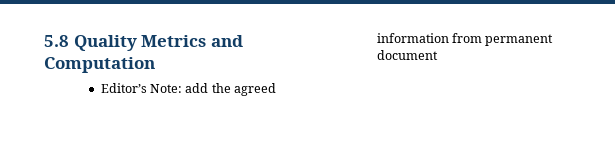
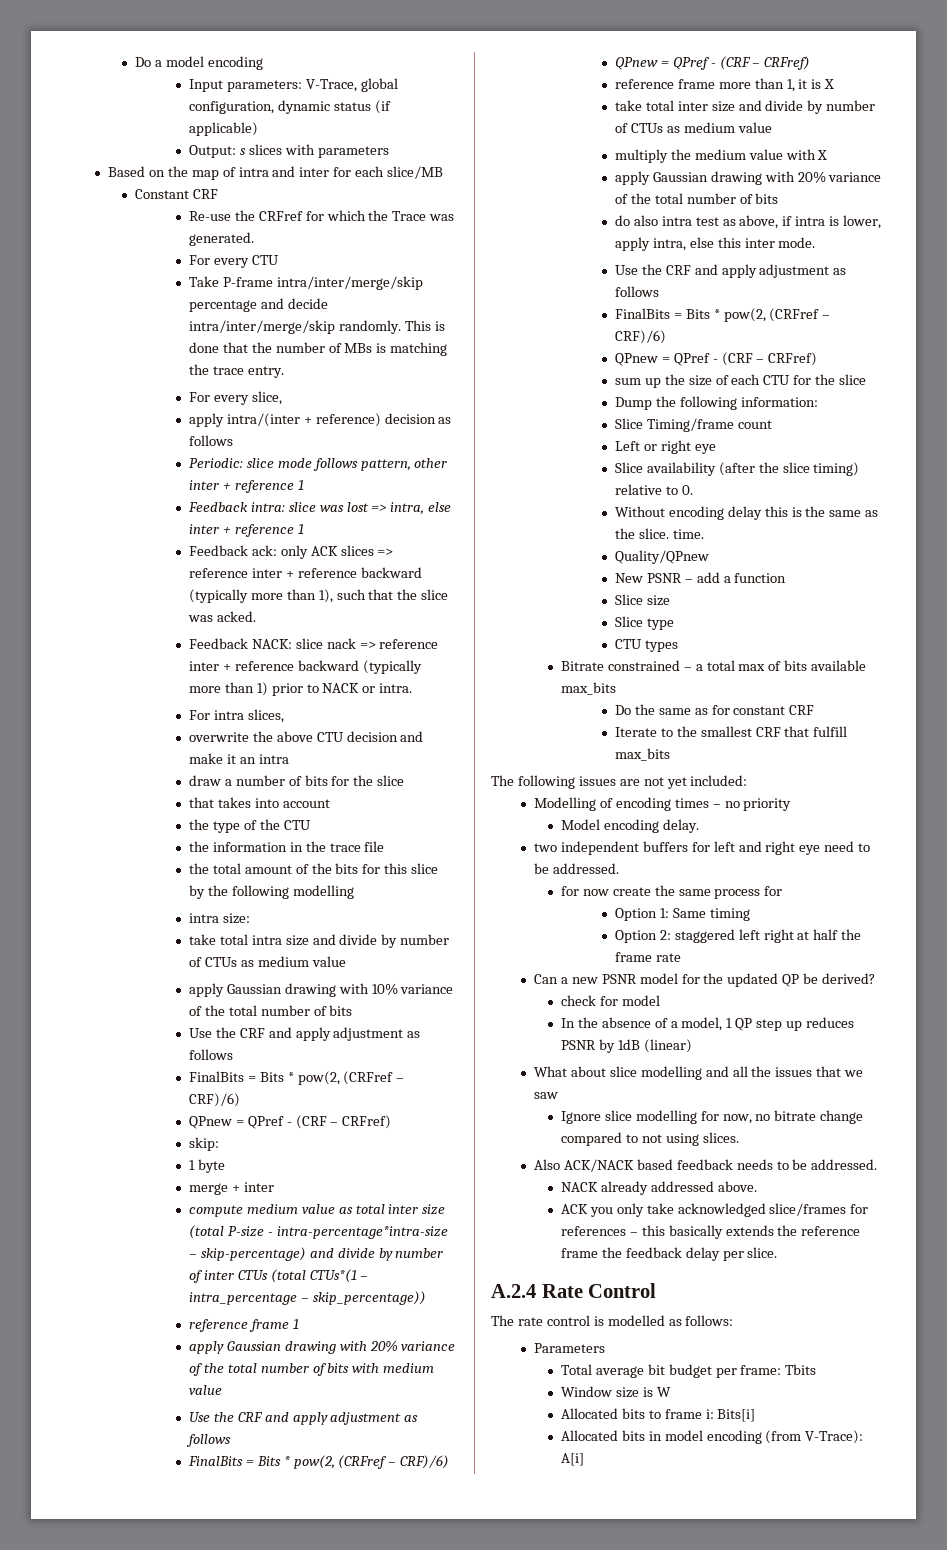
- 5.8 Quality Metrics and Computation
- Editor’s Note: add the agreed information from permanent document
+ Do a model encoding
+ Input parameters: V-Trace, global configuration, dynamic status (if applicable)
+ Output: s slices with parameters
+ Based on the map of intra and inter for each slice/MB
+ Constant CRF
+ Re-use the CRFref for which the Trace was generated.
+ For every CTU
+ Take P-frame intra/inter/merge/skip percentage and decide intra/inter/merge/skip randomly. This is done that the number of MBs is matching the trace entry.
+ For every slice,
+ apply intra/(inter + reference) decision as follows
+ Periodic: slice mode follows pattern, other inter + reference 1
+ Feedback intra: slice was lost => intra, else inter + reference 1
+ Feedback ack: only ACK slices => reference inter + reference backward (typically more than 1), such that the slice was acked.
+ Feedback NACK: slice nack => reference inter + reference backward (typically more than 1) prior to NACK or intra.
+ For intra slices,
+ overwrite the above CTU decision and make it an intra
+ draw a number of bits for the slice
+ that takes into account
+ the type of the CTU
+ the information in the trace file
+ the total amount of the bits for this slice by the following modelling
+ intra size:
+ take total intra size and divide by number of CTUs as medium value
+ apply Gaussian drawing with 10% variance of the total number of bits
+ Use the CRF and apply adjustment as follows
+ FinalBits = Bits * pow(2, (CRFref – CRF)/6)
+ QPnew = QPref - (CRF – CRFref)
+ skip:
+ 1 byte
+ merge + inter
+ compute medium value as total inter size (total P-size - intra-percentage*intra-size – skip-percentage) and divide by number of inter CTUs (total CTUs*(1 – intra_percentage – skip_percentage))
+ reference frame 1
+ apply Gaussian drawing with 20% variance of the total number of bits with medium value
+ Use the CRF and apply adjustment as follows
+ FinalBits = Bits * pow(2, (CRFref – CRF)/6)
+ QPnew = QPref - (CRF – CRFref)
+ reference frame more than 1, it is X
+ take total inter size and divide by number of CTUs as medium value
+ multiply the medium value with X
+ apply Gaussian drawing with 20% variance of the total number of bits
+ do also intra test as above, if intra is lower, apply intra, else this inter mode.
+ Use the CRF and apply adjustment as follows
+ FinalBits = Bits * pow(2, (CRFref – CRF)/6)
+ QPnew = QPref - (CRF – CRFref)
+ sum up the size of each CTU for the slice
+ Dump the following information:
+ Slice Timing/frame count
+ Left or right eye
+ Slice availability (after the slice timing) relative to 0.
+ Without encoding delay this is the same as the slice. time.
+ Quality/QPnew
+ New PSNR – add a function
+ Slice size
+ Slice type
+ CTU types
+ Bitrate constrained – a total max of bits available max_bits
+ Do the same as for constant CRF
+ Iterate to the smallest CRF that fulfill max_bits
+ The following issues are not yet included:
+ Modelling of encoding times – no priority
+ Model encoding delay.
+ two independent buffers for left and right eye need to be addressed.
+ for now create the same process for
+ Option 1: Same timing
+ Option 2: staggered left right at half the frame rate
+ Can a new PSNR model for the updated QP be derived?
+ check for model
+ In the absence of a model, 1 QP step up reduces PSNR by 1dB (linear)
+ What about slice modelling and all the issues that we saw
+ Ignore slice modelling for now, no bitrate change compared to not using slices.
+ Also ACK/NACK based feedback needs to be addressed.
+ NACK already addressed above.
+ ACK you only take acknowledged slice/frames for references – this basically extends the reference frame the feedback delay per slice.
+ A.2.4 Rate Control
+ The rate control is modelled as follows:
+ Parameters
+ Total average bit budget per frame: Tbits
+ Window size is W
+ Allocated bits to frame i: Bits[i]
+ Allocated bits in model encoding (from V-Trace): A[i]

